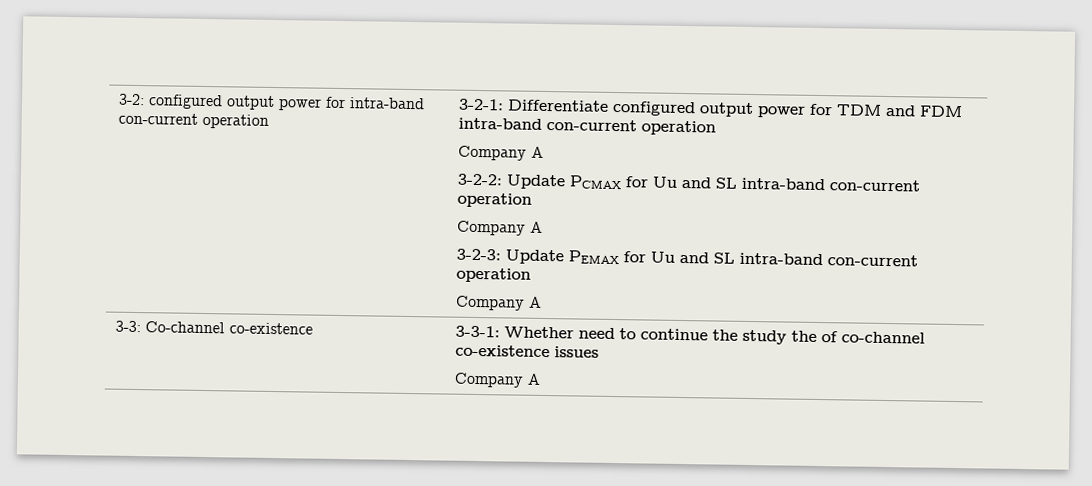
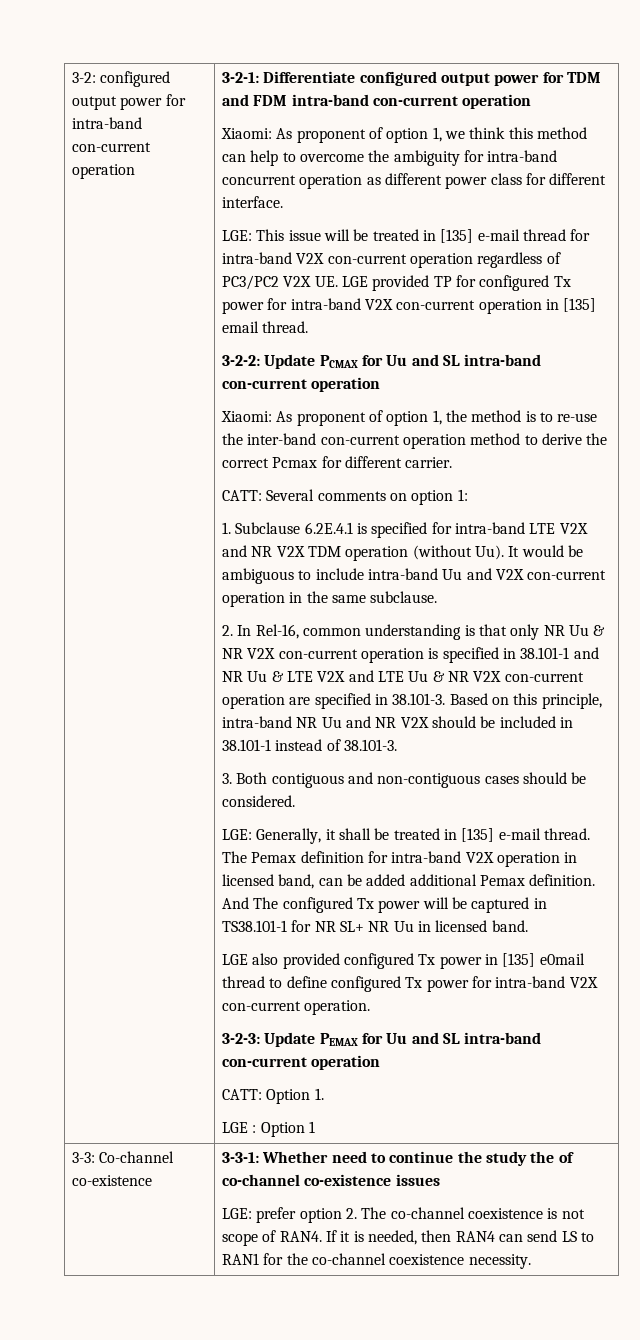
  3-2-1: Differentiate configured output power for TDM and FDM intra-band con-current operation
- Company A
+ Xiaomi: As proponent of option 1, we think this method can help to overcome the ambiguity for intra-band concurrent operation as different power class for different interface.
+ LGE: This issue will be treated in [135] e-mail thread for intra-band V2X con-current operation regardless of PC3/PC2 V2X UE. LGE provided TP for configured Tx power for intra-band V2X con-current operation in [135] email thread.
  3-2-2: Update PCMAX for Uu and SL intra-band con-current operation
- Company A
+ Xiaomi: As proponent of option 1, the method is to re-use the inter-band con-current operation method to derive the correct Pcmax for different carrier.
+ CATT: Several comments on option 1:
+ 1. Subclause 6.2E.4.1 is specified for intra-band LTE V2X and NR V2X TDM operation (without Uu). It would be ambiguous to include intra-band Uu and V2X con-current operation in the same subclause.
+ 2. In Rel-16, common understanding is that only NR Uu & NR V2X con-current operation is specified in 38.101-1 and NR Uu & LTE V2X and LTE Uu & NR V2X con-current operation are specified in 38.101-3. Based on this principle, intra-band NR Uu and NR V2X should be included in 38.101-1 instead of 38.101-3.
+ 3. Both contiguous and non-contiguous cases should be considered.
+ LGE: Generally, it shall be treated in [135] e-mail thread. The Pemax definition for intra-band V2X operation in licensed band, can be added additional Pemax definition. And The configured Tx power will be captured in TS38.101-1 for NR SL+ NR Uu in licensed band.
+ LGE also provided configured Tx power in [135] e0mail thread to define configured Tx power for intra-band V2X con-current operation.
  3-2-3: Update PEMAX for Uu and SL intra-band con-current operation
- Company A
+ CATT: Option 1.
+ LGE : Option 1
  3-3-1: Whether need to continue the study the of co-channel co-existence issues
- Company A
+ LGE: prefer option 2. The co-channel coexistence is not scope of RAN4. If it is needed, then RAN4 can send LS to RAN1 for the co-channel coexistence necessity.

